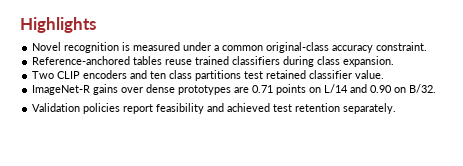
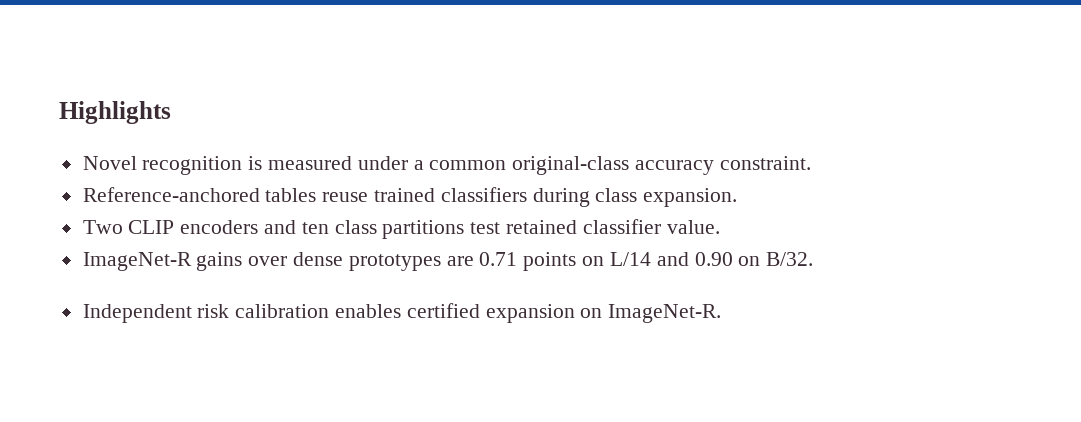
- Validation policies report feasibility and achieved test retention separately.
+ Independent risk calibration enables certified expansion on ImageNet-R.

